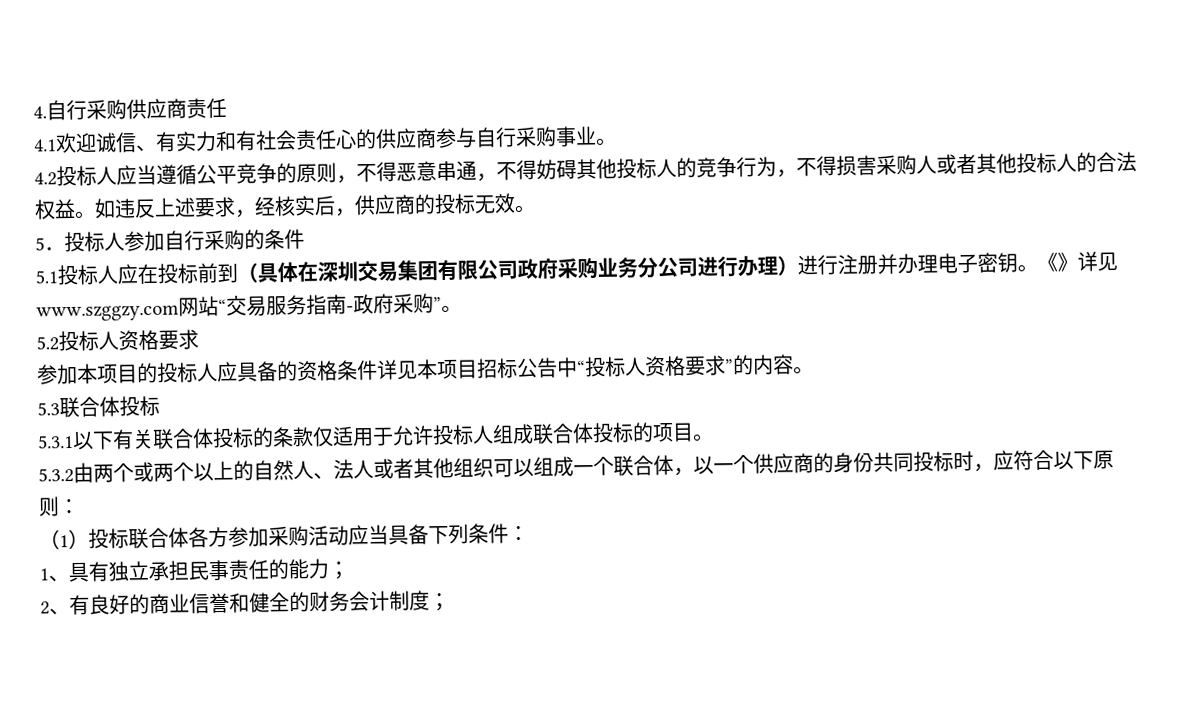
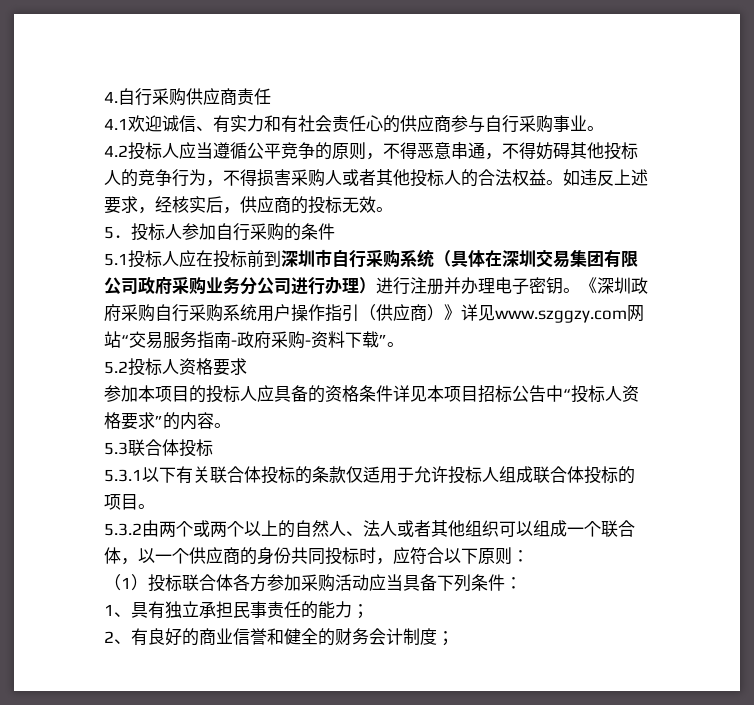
- 5.1投标人应在投标前到（具体在深圳交易集团有限公司政府采购业务分公司进行办理）进行注册并办理电子密钥。
+ 5.1投标人应在投标前到深圳市自行采购系统（具体在深圳交易集团有限公司政府采购业务分公司进行办理）进行注册并办理电子密钥。
- 《》详见www.szggzy.com网站“交易服务指南-政府采购”。
+ 《深圳政府采购自行采购系统用户操作指引（供应商）》详见www.szggzy.com网站“交易服务指南-政府采购-资料下载”。

